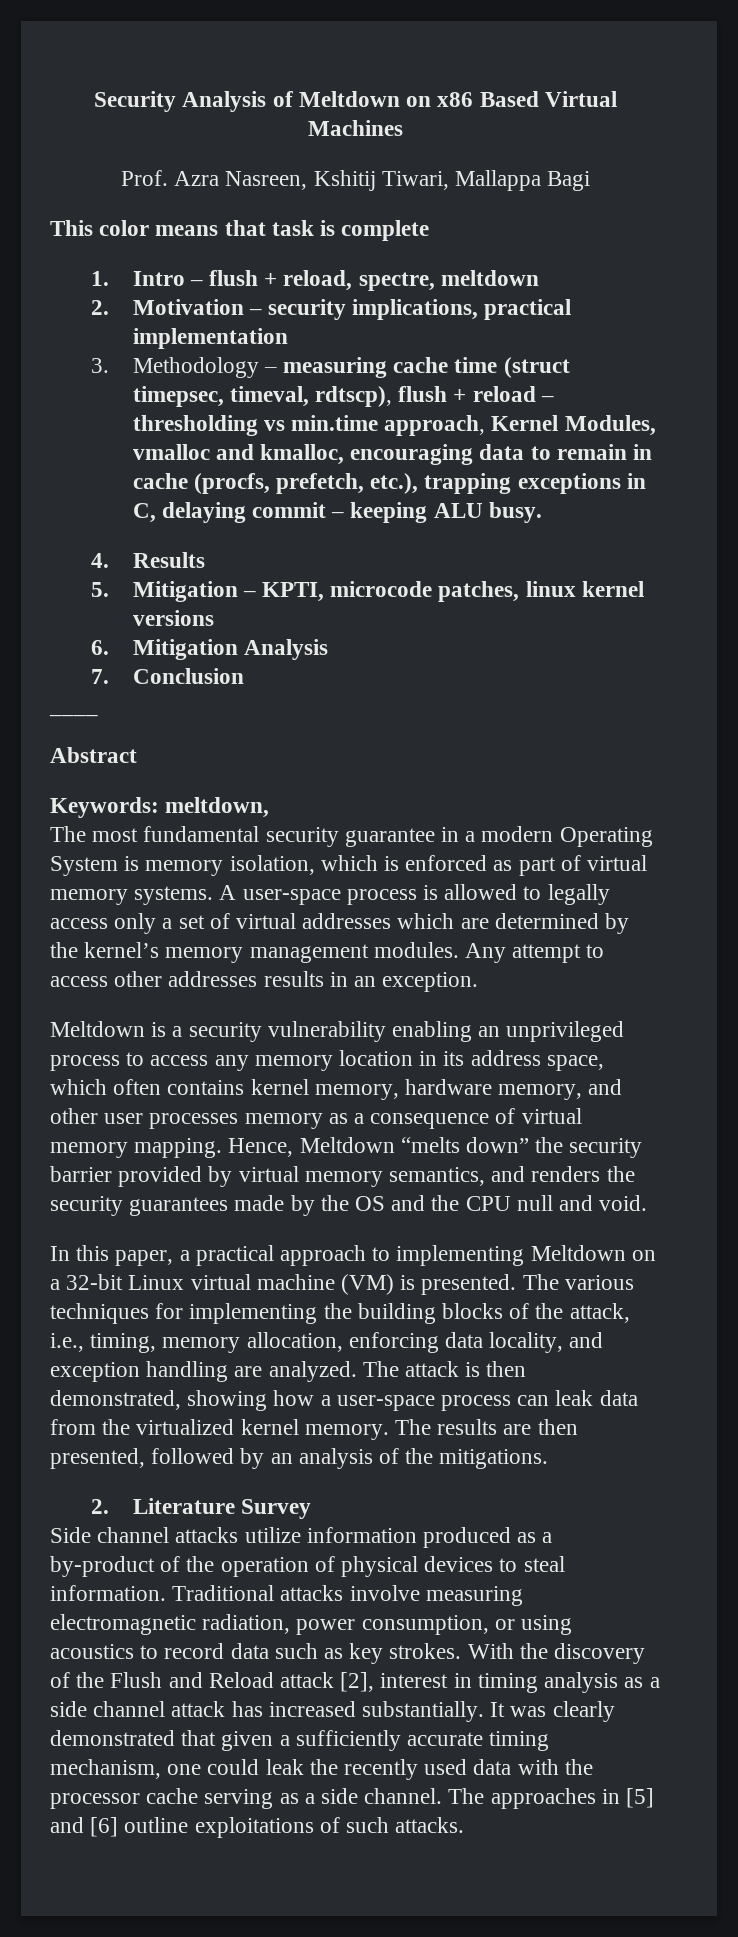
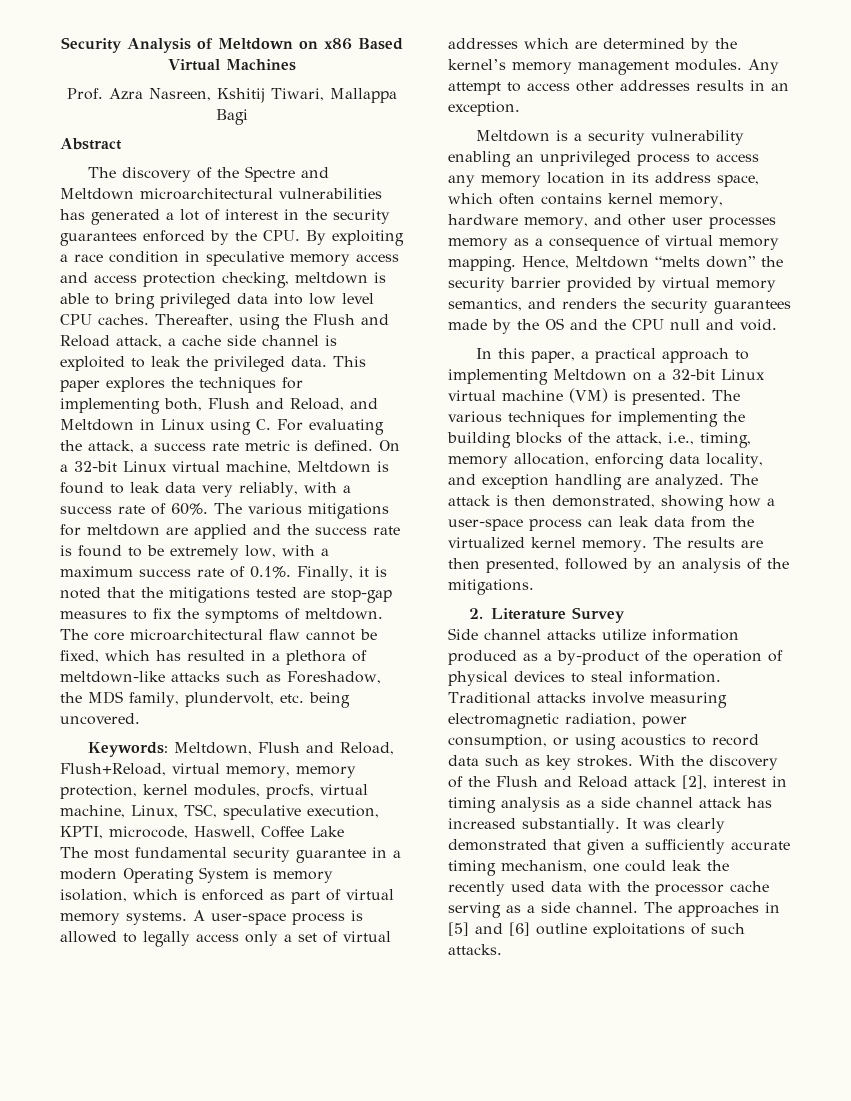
- This color means that task is complete
- 1. Intro – flush + reload, spectre, meltdown
- 2. Motivation – security implications, practical implementation
- 3. Methodology – measuring cache time (struct timepsec, timeval, rdtscp), flush + reload – thresholding vs min.time approach, Kernel Modules, vmalloc and kmalloc, encouraging data to remain in cache (procfs, prefetch, etc.), trapping exceptions in C, delaying commit – keeping ALU busy.
- 4. Results
- 5. Mitigation – KPTI, microcode patches, linux kernel versions
- 6. Mitigation Analysis
- 7. Conclusion
- ____
  Abstract
- Keywords: meltdown,
+ The discovery of the Spectre and Meltdown microarchitectural vulnerabilities has generated a lot of interest in the security guarantees enforced by the CPU. By exploiting a race condition in speculative memory access and access protection checking, meltdown is able to bring privileged data into low level CPU caches. Thereafter, using the Flush and Reload attack, a cache side channel is exploited to leak the privileged data. This paper explores the techniques for implementing both, Flush and Reload, and Meltdown in Linux using C. For evaluating the attack, a success rate metric is defined. On a 32-bit Linux virtual machine, Meltdown is found to leak data very reliably, with a success rate of 60%. The various mitigations for meltdown are applied and the success rate is found to be extremely low, with a maximum success rate of 0.1%. Finally, it is noted that the mitigations tested are stop-gap measures to fix the symptoms of meltdown. The core microarchitectural flaw cannot be fixed, which has resulted in a plethora of meltdown-like attacks such as Foreshadow, the MDS family, plundervolt, etc. being uncovered.
+ Keywords: Meltdown, Flush and Reload, Flush+Reload, virtual memory, memory protection, kernel modules, procfs, virtual machine, Linux, TSC, speculative execution, KPTI, microcode, Haswell, Coffee Lake

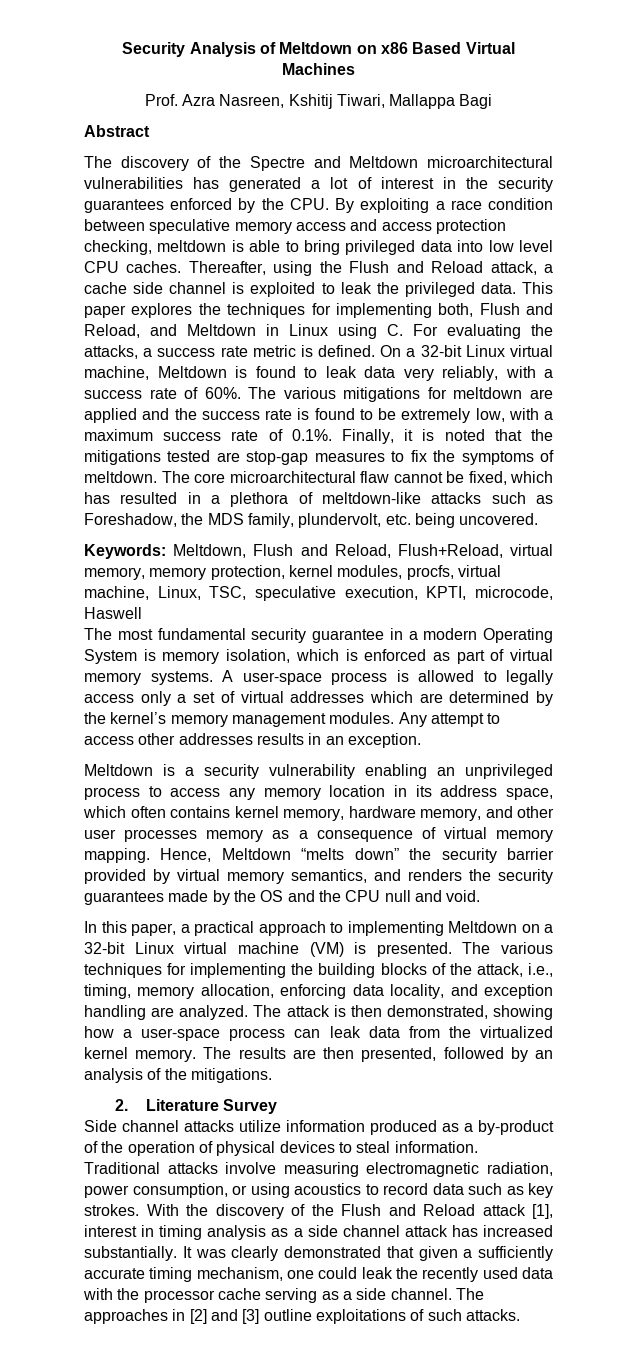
- The discovery of the Spectre and Meltdown microarchitectural vulnerabilities has generated a lot of interest in the security guarantees enforced by the CPU. By exploiting a race condition in speculative memory access and access protection checking, meltdown is able to bring privileged data into low level CPU caches.
+ The discovery of the Spectre and Meltdown microarchitectural vulnerabilities has generated a lot of interest in the security guarantees enforced by the CPU. By exploiting a race condition between speculative memory access and access protection checking, meltdown is able to bring privileged data into low level CPU caches.
- This paper explores the techniques for implementing both, Flush and Reload, and Meltdown in Linux using C. For evaluating the attack, a success rate metric is defined.
+ This paper explores the techniques for implementing both, Flush and Reload, and Meltdown in Linux using C. For evaluating the attacks, a success rate metric is defined.
- Keywords: Meltdown, Flush and Reload, Flush+Reload, virtual memory, memory protection, kernel modules, procfs, virtual machine, Linux, TSC, speculative execution, KPTI, microcode, Haswell, Coffee Lake
+ Keywords: Meltdown, Flush and Reload, Flush+Reload, virtual memory, memory protection, kernel modules, procfs, virtual machine, Linux, TSC, speculative execution, KPTI, microcode, Haswell
- With the discovery of the Flush and Reload attack [2], interest in timing analysis as a side channel attack has increased substantially.
+ With the discovery of the Flush and Reload attack [1], interest in timing analysis as a side channel attack has increased substantially.
- The approaches in [5] and [6] outline exploitations of such attacks.
+ The approaches in [2] and [3] outline exploitations of such attacks.

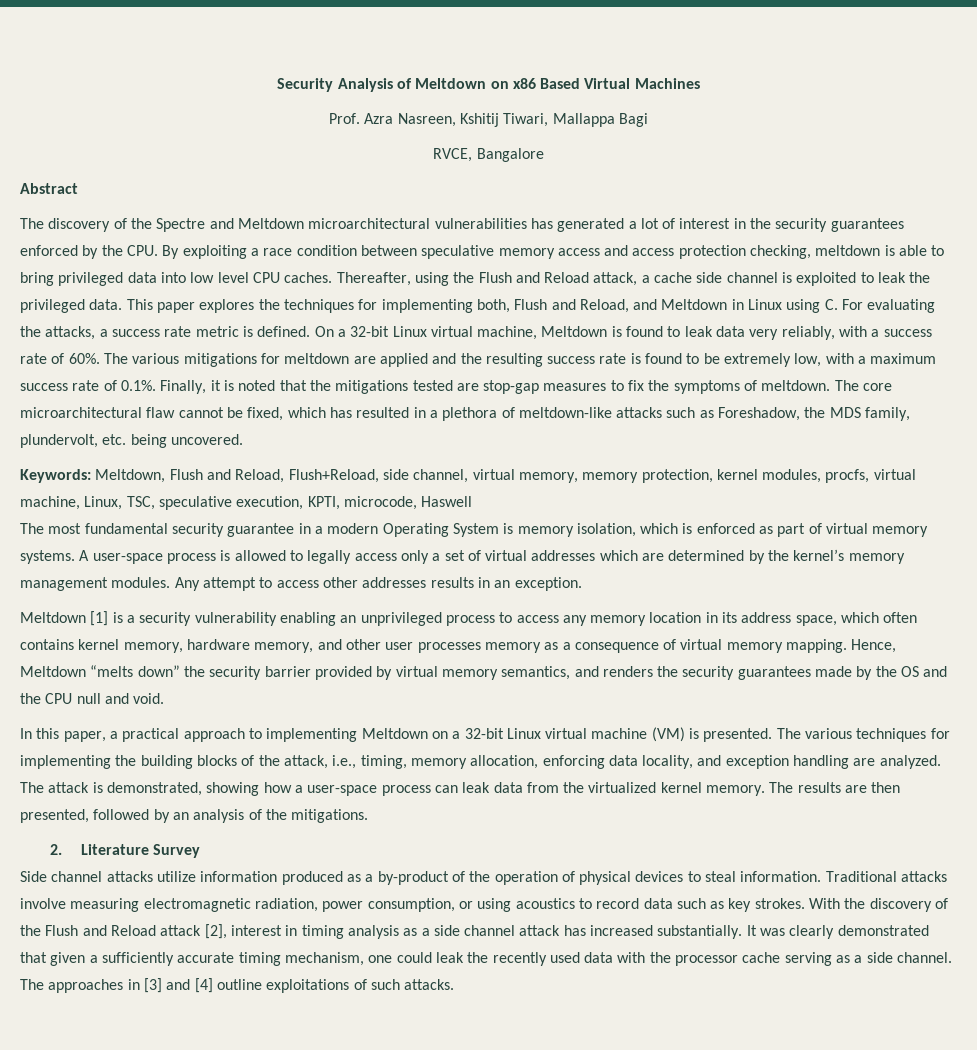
+ RVCE, Bangalore
- The various mitigations for meltdown are applied and the success rate is found to be extremely low, with a maximum success rate of 0.1%. Finally, it is noted that the mitigations tested are stop-gap measures to fix the symptoms of meltdown.
+ The various mitigations for meltdown are applied and the resulting success rate is found to be extremely low, with a maximum success rate of 0.1%. Finally, it is noted that the mitigations tested are stop-gap measures to fix the symptoms of meltdown.
- Keywords: Meltdown, Flush and Reload, Flush+Reload, virtual memory, memory protection, kernel modules, procfs, virtual machine, Linux, TSC, speculative execution, KPTI, microcode, Haswell
+ Keywords: Meltdown, Flush and Reload, Flush+Reload, side channel, virtual memory, memory protection, kernel modules, procfs, virtual machine, Linux, TSC, speculative execution, KPTI, microcode, Haswell
- Meltdown is a security vulnerability enabling an unprivileged process to access any memory location in its address space, which often contains kernel memory, hardware memory, and other user processes memory as a consequence of virtual memory mapping.
+ Meltdown [1] is a security vulnerability enabling an unprivileged process to access any memory location in its address space, which often contains kernel memory, hardware memory, and other user processes memory as a consequence of virtual memory mapping.
- The attack is then demonstrated, showing how a user-space process can leak data from the virtualized kernel memory.
+ The attack is demonstrated, showing how a user-space process can leak data from the virtualized kernel memory.
- With the discovery of the Flush and Reload attack [1], interest in timing analysis as a side channel attack has increased substantially.
+ With the discovery of the Flush and Reload attack [2], interest in timing analysis as a side channel attack has increased substantially.
- The approaches in [2] and [3] outline exploitations of such attacks.
+ The approaches in [3] and [4] outline exploitations of such attacks.

